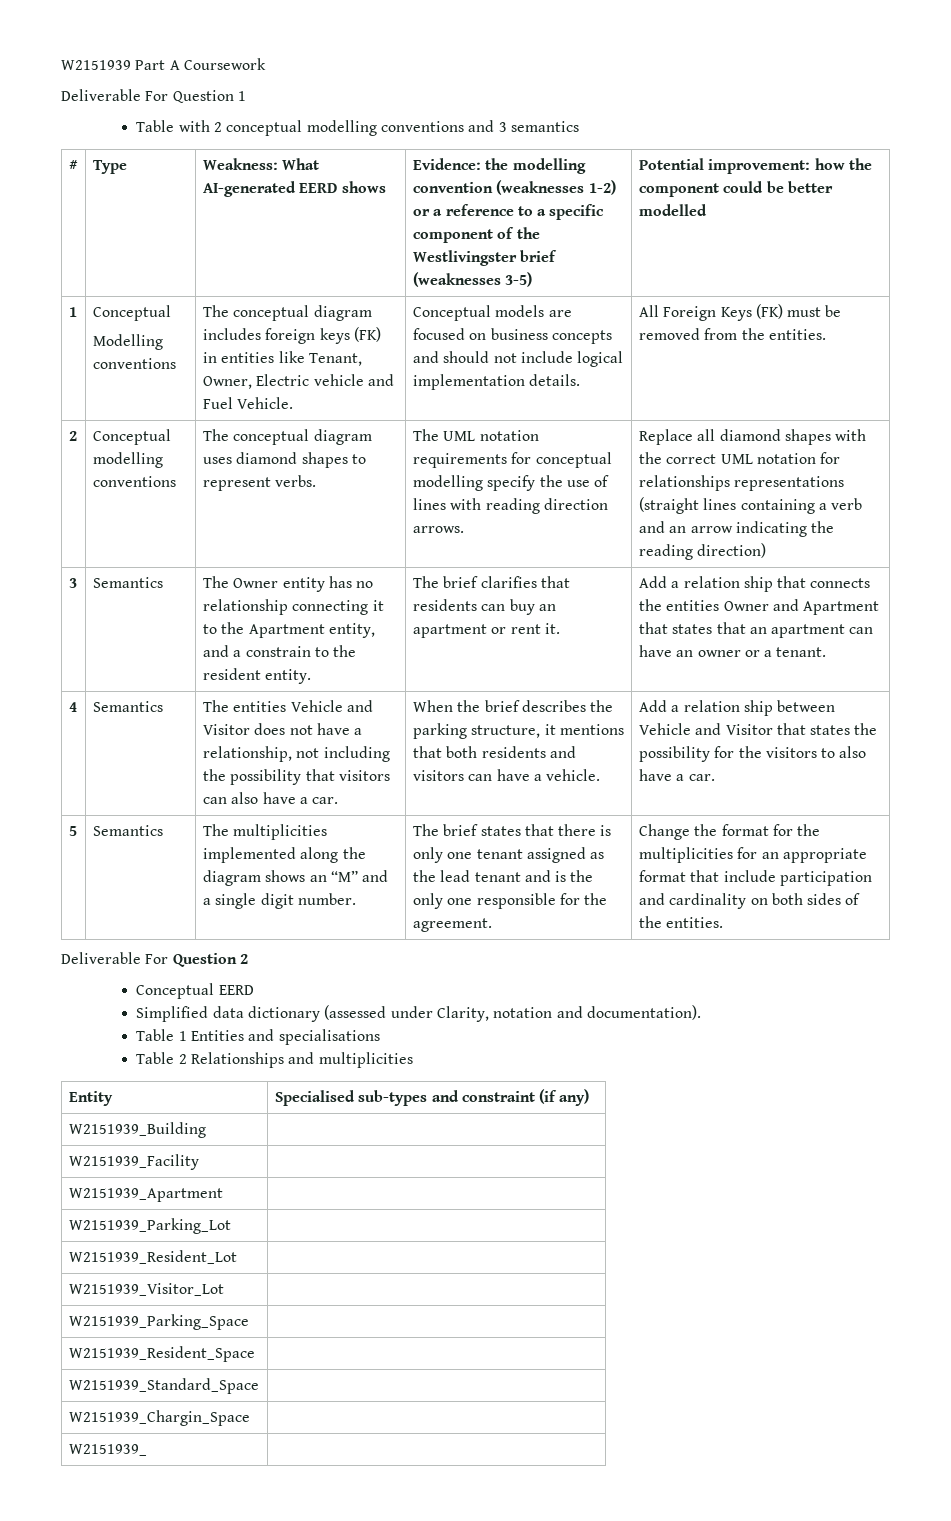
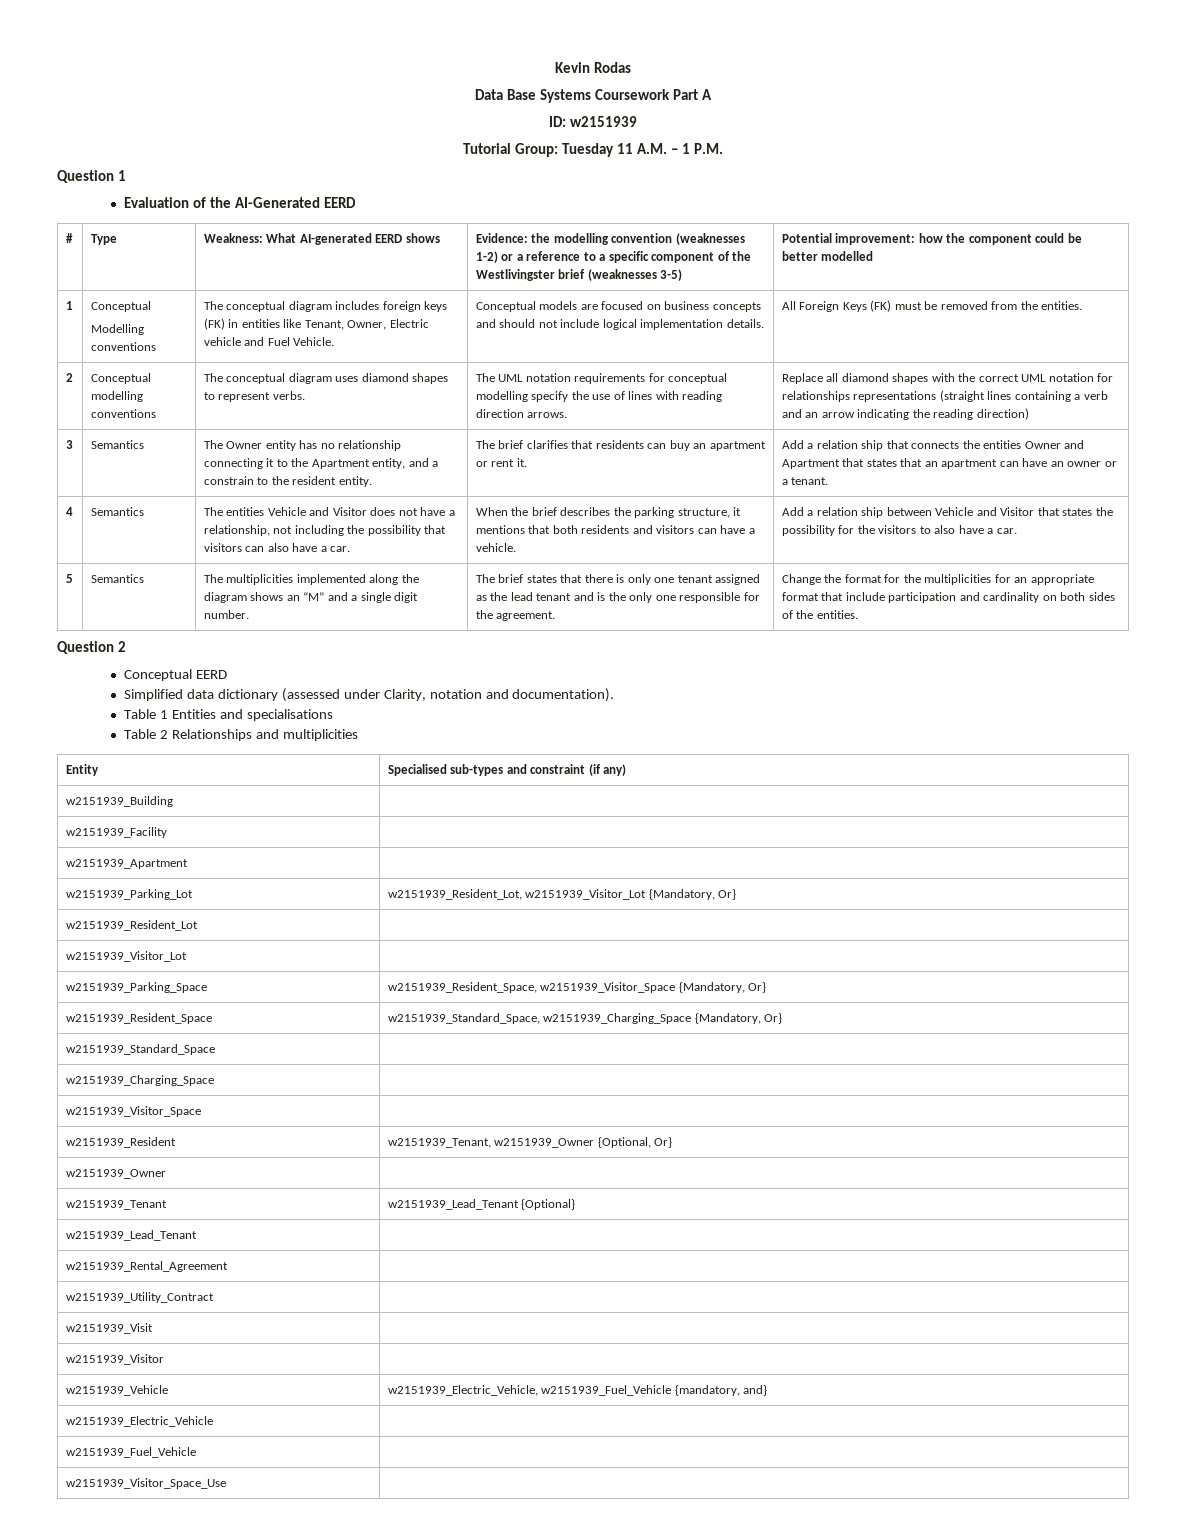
- W2151939 Part A Coursework
- Deliverable For Question 1
- Table with 2 conceptual modelling conventions and 3 semantics
+ Kevin Rodas
+ Data Base Systems Coursework Part A
+ ID: w2151939
+ Tutorial Group: Tuesday 11 A.M. – 1 P.M.
+ Question 1
+ Evaluation of the AI-Generated EERD
- Deliverable For Question 2
+ Question 2
- W2151939_Building |
- W2151939_Facility |
- W2151939_Apartment |
- W2151939_Parking_Lot |
- W2151939_Resident_Lot |
- W2151939_Visitor_Lot |
- W2151939_Parking_Space |
- W2151939_Resident_Space |
- W2151939_Standard_Space |
- W2151939_Chargin_Space |
- W2151939_ |
+ w2151939_Building |
+ w2151939_Facility |
+ w2151939_Apartment |
+ w2151939_Parking_Lot | w2151939_Resident_Lot, w2151939_Visitor_Lot {Mandatory, Or}
+ w2151939_Resident_Lot |
+ w2151939_Visitor_Lot |
+ w2151939_Parking_Space | w2151939_Resident_Space, w2151939_Visitor_Space {Mandatory, Or}
+ w2151939_Resident_Space | w2151939_Standard_Space, w2151939_Charging_Space {Mandatory, Or}
+ w2151939_Standard_Space |
+ w2151939_Charging_Space |
+ w2151939_Visitor_Space |
+ w2151939_Resident | w2151939_Tenant, w2151939_Owner {Optional, Or}
+ w2151939_Owner |
+ w2151939_Tenant | w2151939_Lead_Tenant {Optional}
+ w2151939_Lead_Tenant |
+ w2151939_Rental_Agreement |
+ w2151939_Utility_Contract |
+ w2151939_Visit |
+ w2151939_Visitor |
+ w2151939_Vehicle | w2151939_Electric_Vehicle, w2151939_Fuel_Vehicle {mandatory, and}
+ w2151939_Electric_Vehicle |
+ w2151939_Fuel_Vehicle |
+ w2151939_Visitor_Space_Use |

